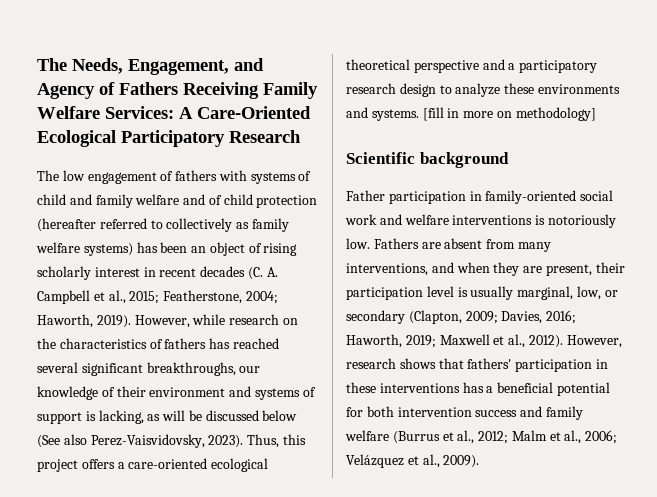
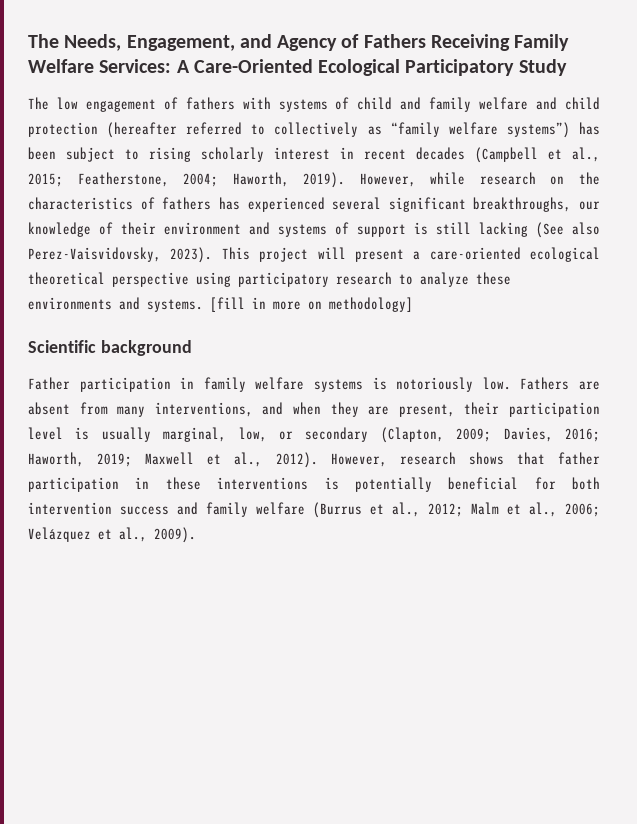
- The Needs, Engagement, and Agency of Fathers Receiving Family Welfare Services: A Care-Oriented Ecological Participatory Research
+ The Needs, Engagement, and Agency of Fathers Receiving Family Welfare Services: A Care-Oriented Ecological Participatory Study
- The low engagement of fathers with systems of child and family welfare and of child protection (hereafter referred to collectively as family welfare systems) has been an object of rising scholarly interest in recent decades (C. A. Campbell et al., 2015; Featherstone, 2004; Haworth, 2019).
+ The low engagement of fathers with systems of child and family welfare and child protection (hereafter referred to collectively as “family welfare systems”) has been subject to rising scholarly interest in recent decades (Campbell et al., 2015; Featherstone, 2004; Haworth, 2019).
- However, while research on the characteristics of fathers has reached several significant breakthroughs, our knowledge of their environment and systems of support is lacking, as will be discussed below (See also Perez-Vaisvidovsky, 2023). Thus, this project offers a care-oriented ecological theoretical perspective and a participatory research design to analyze these environments and systems.
+ However, while research on the characteristics of fathers has experienced several significant breakthroughs, our knowledge of their environment and systems of support is still lacking (See also Perez-Vaisvidovsky, 2023). This project will present a care-oriented ecological theoretical perspective using participatory research to analyze these environments and systems.
- Father participation in family-oriented social work and welfare interventions is notoriously low.
+ Father participation in family welfare systems is notoriously low.
- However, research shows that fathers' participation in these interventions has a beneficial potential for both intervention success and family welfare (Burrus et al., 2012; Malm et al., 2006; Velázquez et al., 2009).
+ However, research shows that father participation in these interventions is potentially beneficial for both intervention success and family welfare (Burrus et al., 2012; Malm et al., 2006; Velázquez et al., 2009).

